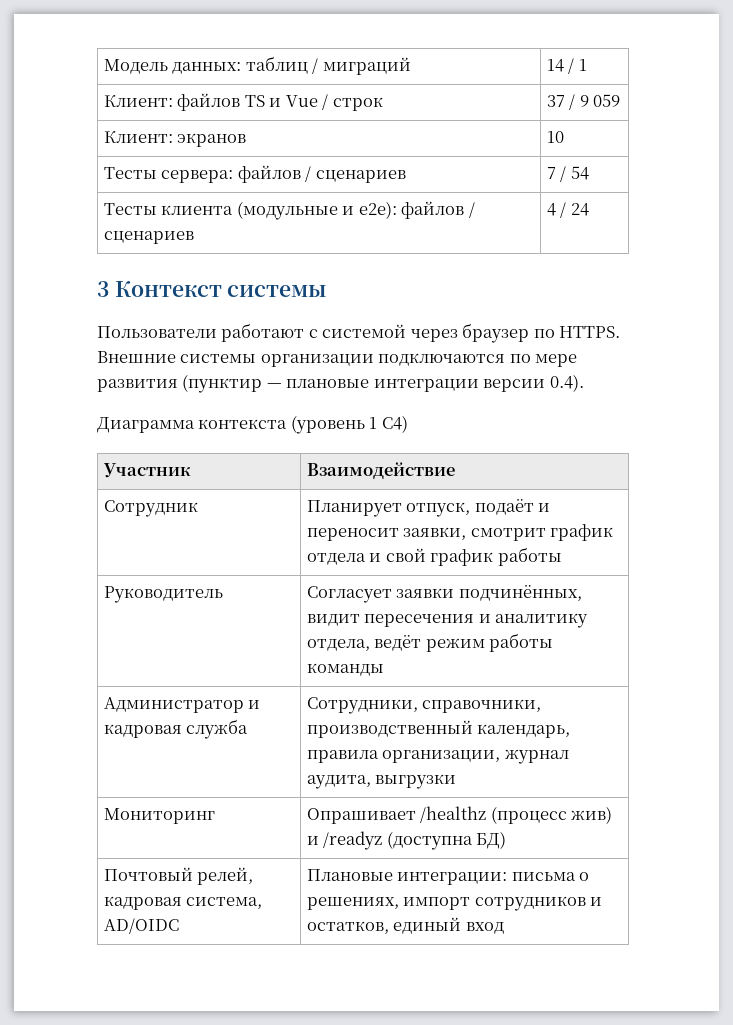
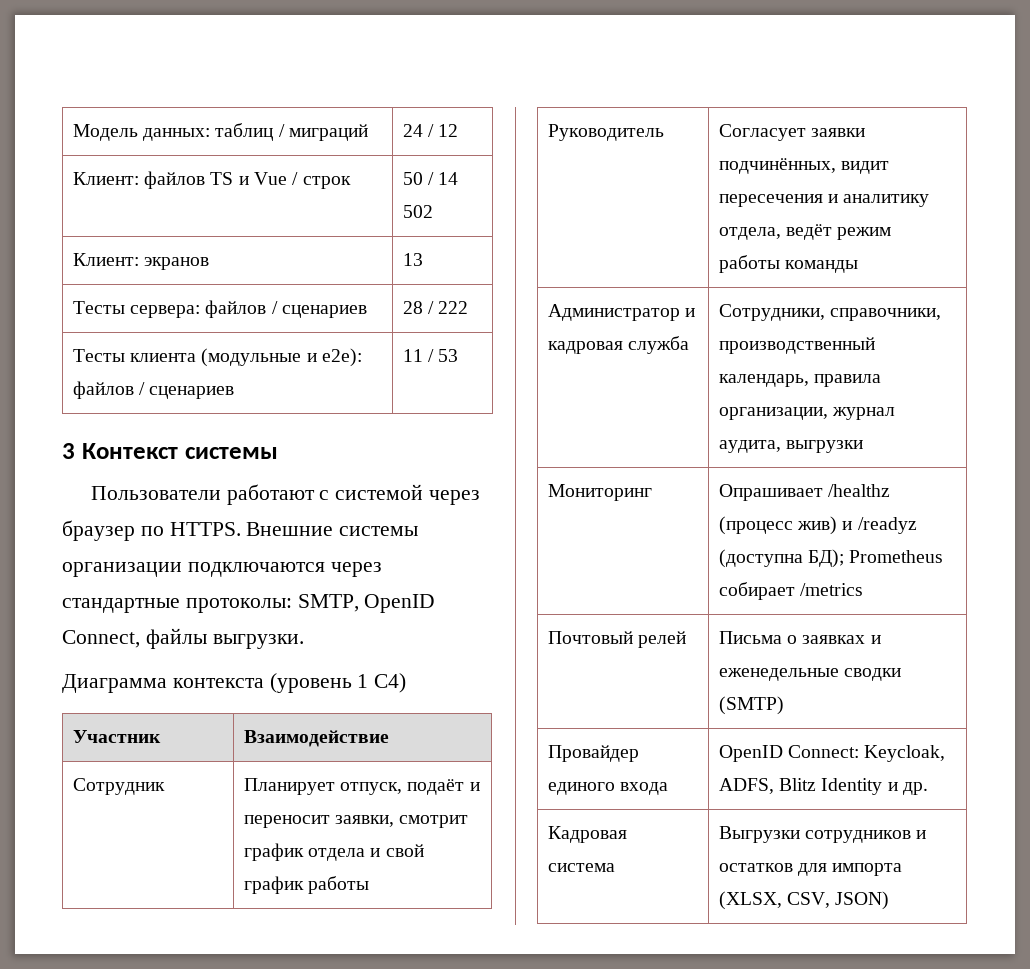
- Модель данных: таблиц / миграций | 14 / 1
+ Модель данных: таблиц / миграций | 24 / 12
- Клиент: файлов TS и Vue / строк | 37 / 9 059
+ Клиент: файлов TS и Vue / строк | 50 / 14 502
- Клиент: экранов | 10
+ Клиент: экранов | 13
- Тесты сервера: файлов / сценариев | 7 / 54
+ Тесты сервера: файлов / сценариев | 28 / 222
- Тесты клиента (модульные и e2e): файлов / сценариев | 4 / 24
+ Тесты клиента (модульные и e2e): файлов / сценариев | 11 / 53
- Внешние системы организации подключаются по мере развития (пунктир — плановые интеграции версии 0.4).
+ Внешние системы организации подключаются через стандартные протоколы: SMTP, OpenID Connect, файлы выгрузки.
- Мониторинг | Опрашивает /healthz (процесс жив) и /readyz (доступна БД)
- Почтовый релей, кадровая система, AD/OIDC | Плановые интеграции: письма о решениях, импорт сотрудников и остатков, единый вход
+ Мониторинг | Опрашивает /healthz (процесс жив) и /readyz (доступна БД); Prometheus собирает /metrics
+ Почтовый релей | Письма о заявках и еженедельные сводки (SMTP)
+ Провайдер единого входа | OpenID Connect: Keycloak, ADFS, Blitz Identity и др.
+ Кадровая система | Выгрузки сотрудников и остатков для импорта (XLSX, CSV, JSON)

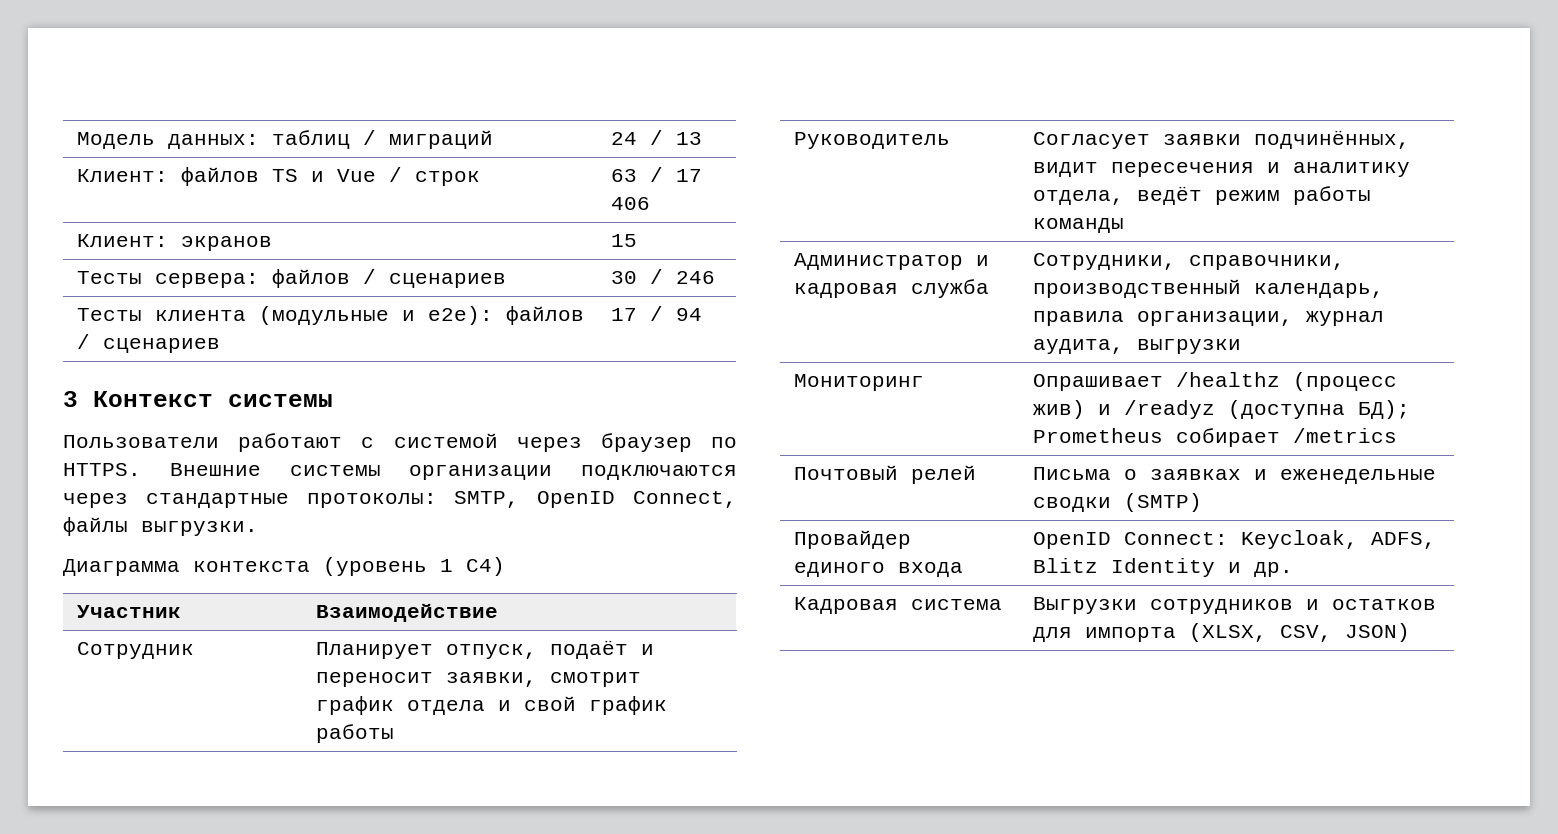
- Модель данных: таблиц / миграций | 24 / 12
+ Модель данных: таблиц / миграций | 24 / 13
- Клиент: файлов TS и Vue / строк | 50 / 14 502
+ Клиент: файлов TS и Vue / строк | 63 / 17 406
- Клиент: экранов | 13
+ Клиент: экранов | 15
- Тесты сервера: файлов / сценариев | 28 / 222
+ Тесты сервера: файлов / сценариев | 30 / 246
- Тесты клиента (модульные и e2e): файлов / сценариев | 11 / 53
+ Тесты клиента (модульные и e2e): файлов / сценариев | 17 / 94

